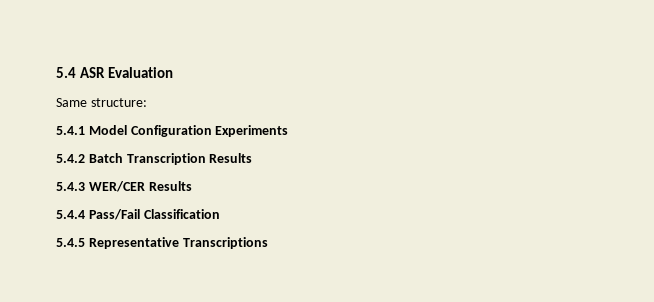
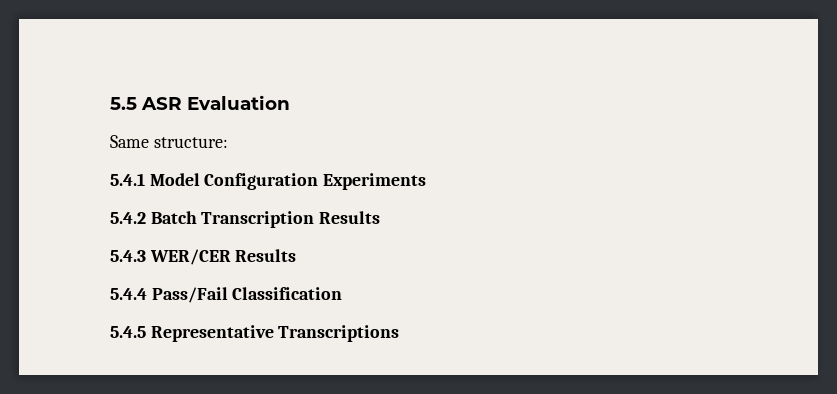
- 5.4 ASR Evaluation
+ 5.5 ASR Evaluation

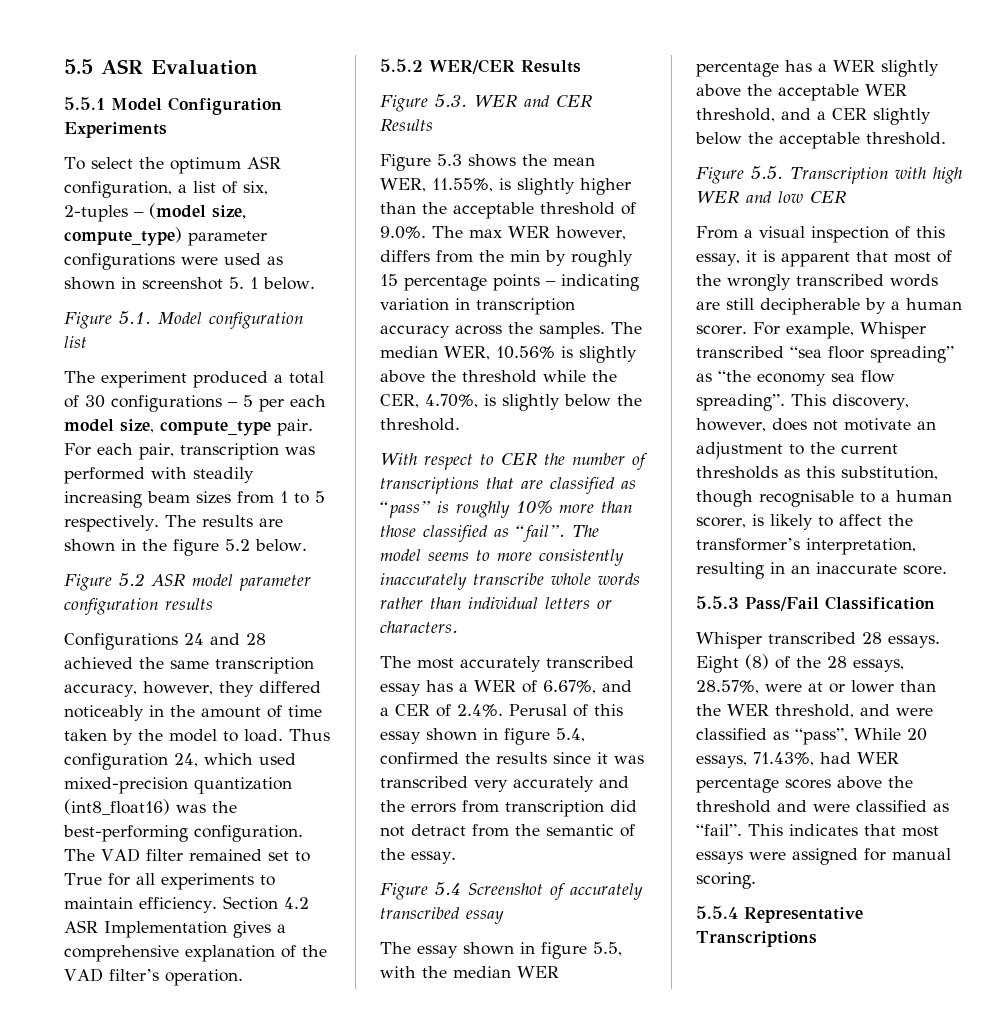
- Same structure:
- 5.4.1 Model Configuration Experiments
+ 5.5.1 Model Configuration Experiments
- 5.4.2 Batch Transcription Results
- 5.4.3 WER/CER Results
- 5.4.4 Pass/Fail Classification
- 5.4.5 Representative Transcriptions
+ To select the optimum ASR configuration, a list of six, 2-tuples – (model size, compute_type) parameter configurations were used as shown in screenshot 5. 1 below.
+ Figure 5.1. Model configuration list
+ The experiment produced a total of 30 configurations – 5 per each model size, compute_type pair. For each pair, transcription was performed with steadily increasing beam sizes from 1 to 5 respectively. The results are shown in the figure 5.2 below.
+ Figure 5.2 ASR model parameter configuration results
+ Configurations 24 and 28 achieved the same transcription accuracy, however, they differed noticeably in the amount of time taken by the model to load. Thus configuration 24, which used mixed-precision quantization (int8_float16) was the best-performing configuration. The VAD filter remained set to True for all experiments to maintain efficiency. Section 4.2 ASR Implementation gives a comprehensive explanation of the VAD filter’s operation.
+ 5.5.2 WER/CER Results
+ Figure 5.3. WER and CER Results
+ Figure 5.3 shows the mean WER, 11.55%, is slightly higher than the acceptable threshold of 9.0%. The max WER however, differs from the min by roughly 15 percentage points – indicating variation in transcription accuracy across the samples. The median WER, 10.56% is slightly above the threshold while the CER, 4.70%, is slightly below the threshold.
+ With respect to CER the number of transcriptions that are classified as “pass” is roughly 10% more than those classified as “fail”. The model seems to more consistently inaccurately transcribe whole words rather than individual letters or characters.
+ The most accurately transcribed essay has a WER of 6.67%, and a CER of 2.4%. Perusal of this essay shown in figure 5.4, confirmed the results since it was transcribed very accurately and the errors from transcription did not detract from the semantic of the essay.
+ Figure 5.4 Screenshot of accurately transcribed essay
+ The essay shown in figure 5.5, with the median WER percentage has a WER slightly above the acceptable WER threshold, and a CER slightly below the acceptable threshold.
+ Figure 5.5. Transcription with high WER and low CER
+ From a visual inspection of this essay, it is apparent that most of the wrongly transcribed words are still decipherable by a human scorer. For example, Whisper transcribed “sea floor spreading” as “the economy sea flow spreading”. This discovery, however, does not motivate an adjustment to the current thresholds as this substitution, though recognisable to a human scorer, is likely to affect the transformer’s interpretation, resulting in an inaccurate score.
+ 5.5.3 Pass/Fail Classification
+ Whisper transcribed 28 essays. Eight (8) of the 28 essays, 28.57%, were at or lower than the WER threshold, and were classified as “pass”, While 20 essays, 71.43%, had WER percentage scores above the threshold and were classified as “fail”. This indicates that most essays were assigned for manual scoring.
+ 5.5.4 Representative Transcriptions

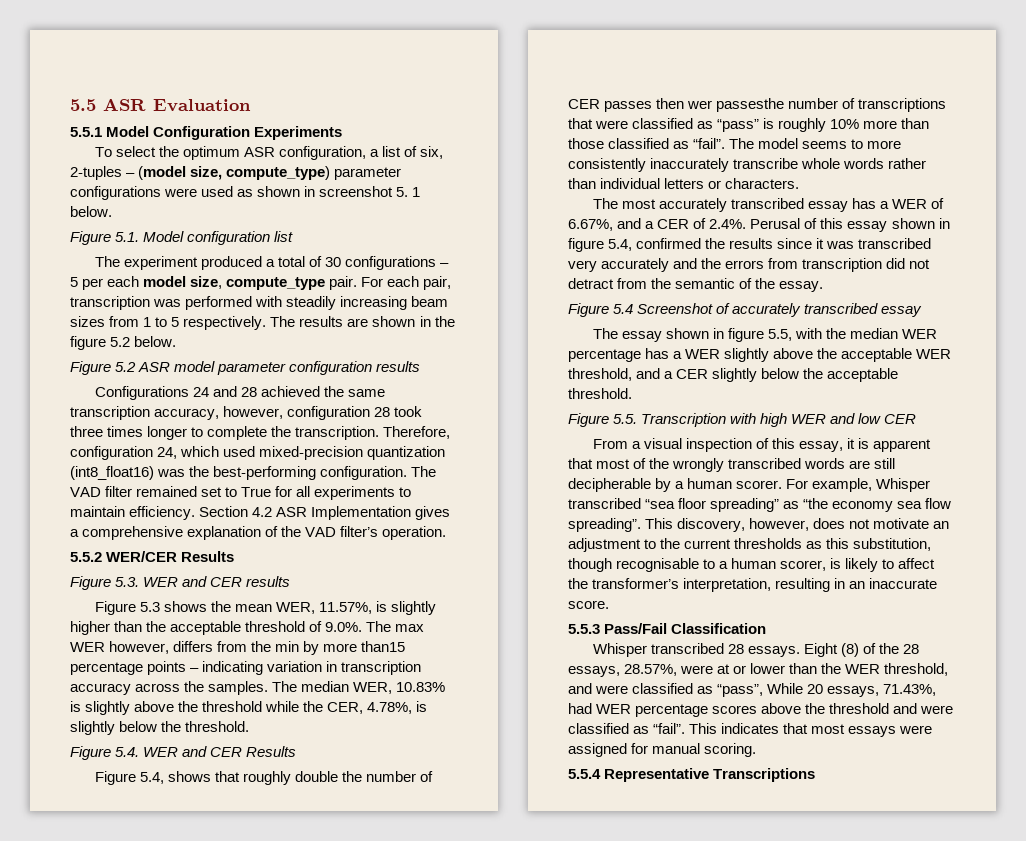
- Configurations 24 and 28 achieved the same transcription accuracy, however, they differed noticeably in the amount of time taken by the model to load. Thus configuration 24, which used mixed-precision quantization (int8_float16) was the best-performing configuration.
+ Configurations 24 and 28 achieved the same transcription accuracy, however, configuration 28 took three times longer to complete the transcription. Therefore, configuration 24, which used mixed-precision quantization (int8_float16) was the best-performing configuration.
- Figure 5.3. WER and CER Results
+ Figure 5.3. WER and CER results
- Figure 5.3 shows the mean WER, 11.55%, is slightly higher than the acceptable threshold of 9.0%. The max WER however, differs from the min by roughly 15 percentage points – indicating variation in transcription accuracy across the samples.
+ Figure 5.3 shows the mean WER, 11.57%, is slightly higher than the acceptable threshold of 9.0%. The max WER however, differs from the min by more than15 percentage points – indicating variation in transcription accuracy across the samples.
- The median WER, 10.56% is slightly above the threshold while the CER, 4.70%, is slightly below the threshold.
+ The median WER, 10.83% is slightly above the threshold while the CER, 4.78%, is slightly below the threshold.
- With respect to CER the number of transcriptions that are classified as “pass” is roughly 10% more than those classified as “fail”.
+ Figure 5.4. WER and CER Results
+ Figure 5.4, shows that roughly double the number of CER passes then wer passesthe number of transcriptions that were classified as “pass” is roughly 10% more than those classified as “fail”.

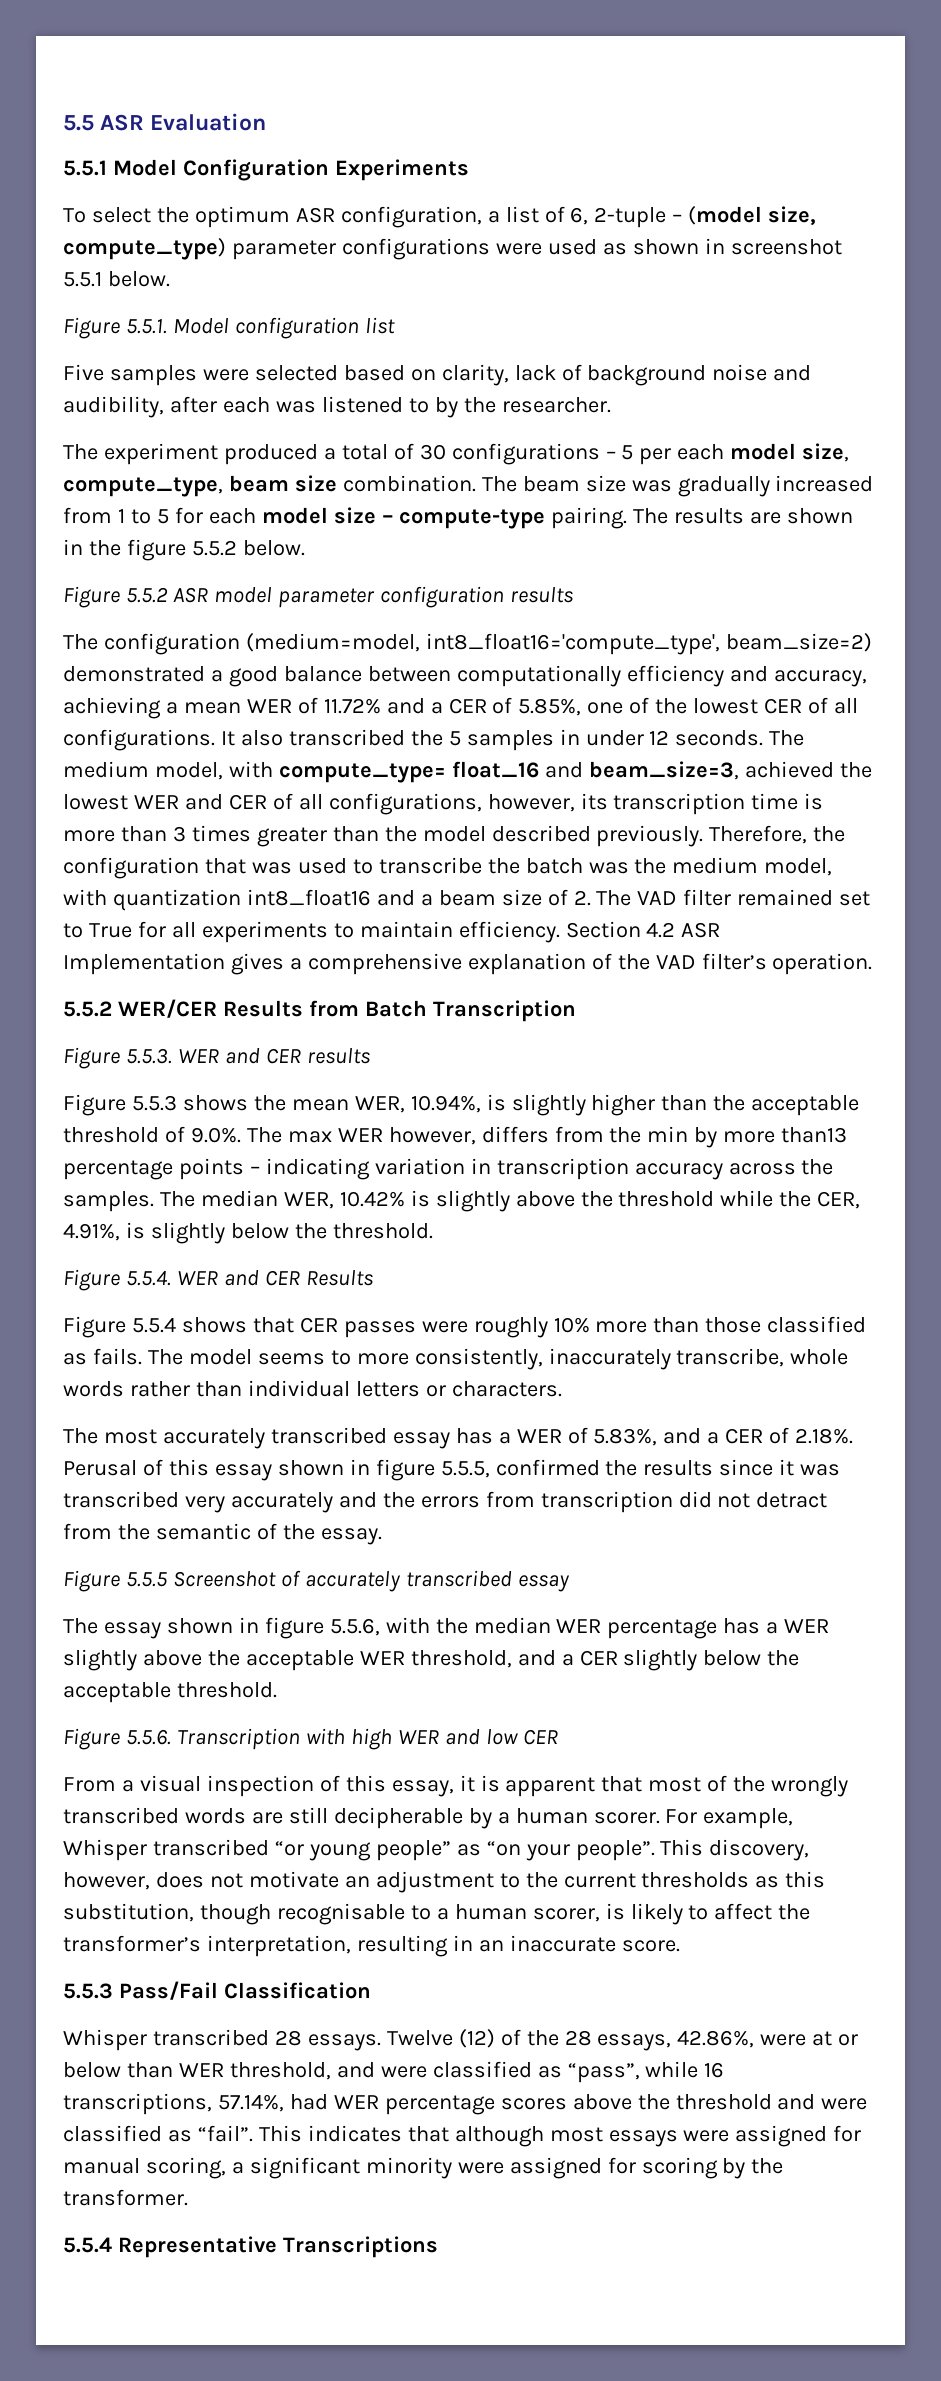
- To select the optimum ASR configuration, a list of six, 2-tuples – (model size, compute_type) parameter configurations were used as shown in screenshot 5. 1 below.
- Figure 5.1. Model configuration list
+ To select the optimum ASR configuration, a list of 6, 2-tuple – (model size, compute_type) parameter configurations were used as shown in screenshot 5.5.1 below.
+ Figure 5.5.1. Model configuration list
+ Five samples were selected based on clarity, lack of background noise and audibility, after each was listened to by the researcher.
- The experiment produced a total of 30 configurations – 5 per each model size, compute_type pair. For each pair, transcription was performed with steadily increasing beam sizes from 1 to 5 respectively.
+ The experiment produced a total of 30 configurations – 5 per each model size, compute_type, beam size combination. The beam size was gradually increased from 1 to 5 for each model size – compute-type pairing.
- The results are shown in the figure 5.2 below.
- Figure 5.2 ASR model parameter configuration results
+ The results are shown in the figure 5.5.2 below.
+ Figure 5.5.2 ASR model parameter configuration results
- Configurations 24 and 28 achieved the same transcription accuracy, however, configuration 28 took three times longer to complete the transcription. Therefore, configuration 24, which used mixed-precision quantization (int8_float16) was the best-performing configuration. The VAD filter remained set to True for all experiments to maintain efficiency.
+ The configuration (medium=model, int8_float16='compute_type', beam_size=2) demonstrated a good balance between computationally efficiency and accuracy, achieving a mean WER of 11.72% and a CER of 5.85%, one of the lowest CER of all configurations. It also transcribed the 5 samples in under 12 seconds. The medium model, with compute_type= float_16 and beam_size=3, achieved the lowest WER and CER of all configurations, however, its transcription time is more than 3 times greater than the model described previously. Therefore, the configuration that was used to transcribe the batch was the medium model, with quantization int8_float16 and a beam size of 2. The VAD filter remained set to True for all experiments to maintain efficiency.
- 5.5.2 WER/CER Results
- Figure 5.3. WER and CER results
+ 5.5.2 WER/CER Results from Batch Transcription
+ Figure 5.5.3. WER and CER results
- Figure 5.3 shows the mean WER, 11.57%, is slightly higher than the acceptable threshold of 9.0%. The max WER however, differs from the min by more than15 percentage points – indicating variation in transcription accuracy across the samples.
+ Figure 5.5.3 shows the mean WER, 10.94%, is slightly higher than the acceptable threshold of 9.0%. The max WER however, differs from the min by more than13 percentage points – indicating variation in transcription accuracy across the samples.
- The median WER, 10.83% is slightly above the threshold while the CER, 4.78%, is slightly below the threshold.
+ The median WER, 10.42% is slightly above the threshold while the CER, 4.91%, is slightly below the threshold.
- Figure 5.4. WER and CER Results
+ Figure 5.5.4. WER and CER Results
- Figure 5.4, shows that roughly double the number of CER passes then wer passesthe number of transcriptions that were classified as “pass” is roughly 10% more than those classified as “fail”.
+ Figure 5.5.4 shows that CER passes were roughly 10% more than those classified as fails.
- The model seems to more consistently inaccurately transcribe whole words rather than individual letters or characters.
+ The model seems to more consistently, inaccurately transcribe, whole words rather than individual letters or characters.
- The most accurately transcribed essay has a WER of 6.67%, and a CER of 2.4%. Perusal of this essay shown in figure 5.4, confirmed the results since it was transcribed very accurately and the errors from transcription did not detract from the semantic of the essay.
+ The most accurately transcribed essay has a WER of 5.83%, and a CER of 2.18%. Perusal of this essay shown in figure 5.5.5, confirmed the results since it was transcribed very accurately and the errors from transcription did not detract from the semantic of the essay.
- Figure 5.4 Screenshot of accurately transcribed essay
+ Figure 5.5.5 Screenshot of accurately transcribed essay
- The essay shown in figure 5.5, with the median WER percentage has a WER slightly above the acceptable WER threshold, and a CER slightly below the acceptable threshold.
+ The essay shown in figure 5.5.6, with the median WER percentage has a WER slightly above the acceptable WER threshold, and a CER slightly below the acceptable threshold.
- Figure 5.5. Transcription with high WER and low CER
+ Figure 5.5.6. Transcription with high WER and low CER
- For example, Whisper transcribed “sea floor spreading” as “the economy sea flow spreading”.
+ For example, Whisper transcribed “or young people” as “on your people”.
- Eight (8) of the 28 essays, 28.57%, were at or lower than the WER threshold, and were classified as “pass”, While 20 essays, 71.43%, had WER percentage scores above the threshold and were classified as “fail”.
+ Twelve (12) of the 28 essays, 42.86%, were at or below than WER threshold, and were classified as “pass”, while 16 transcriptions, 57.14%, had WER percentage scores above the threshold and were classified as “fail”.
- This indicates that most essays were assigned for manual scoring.
+ This indicates that although most essays were assigned for manual scoring, a significant minority were assigned for scoring by the transformer.

